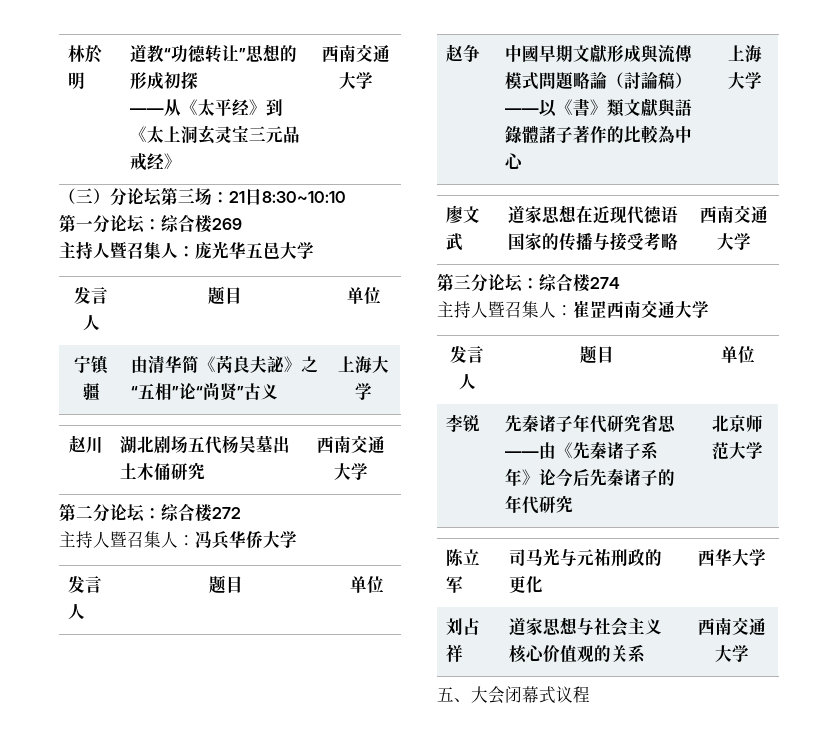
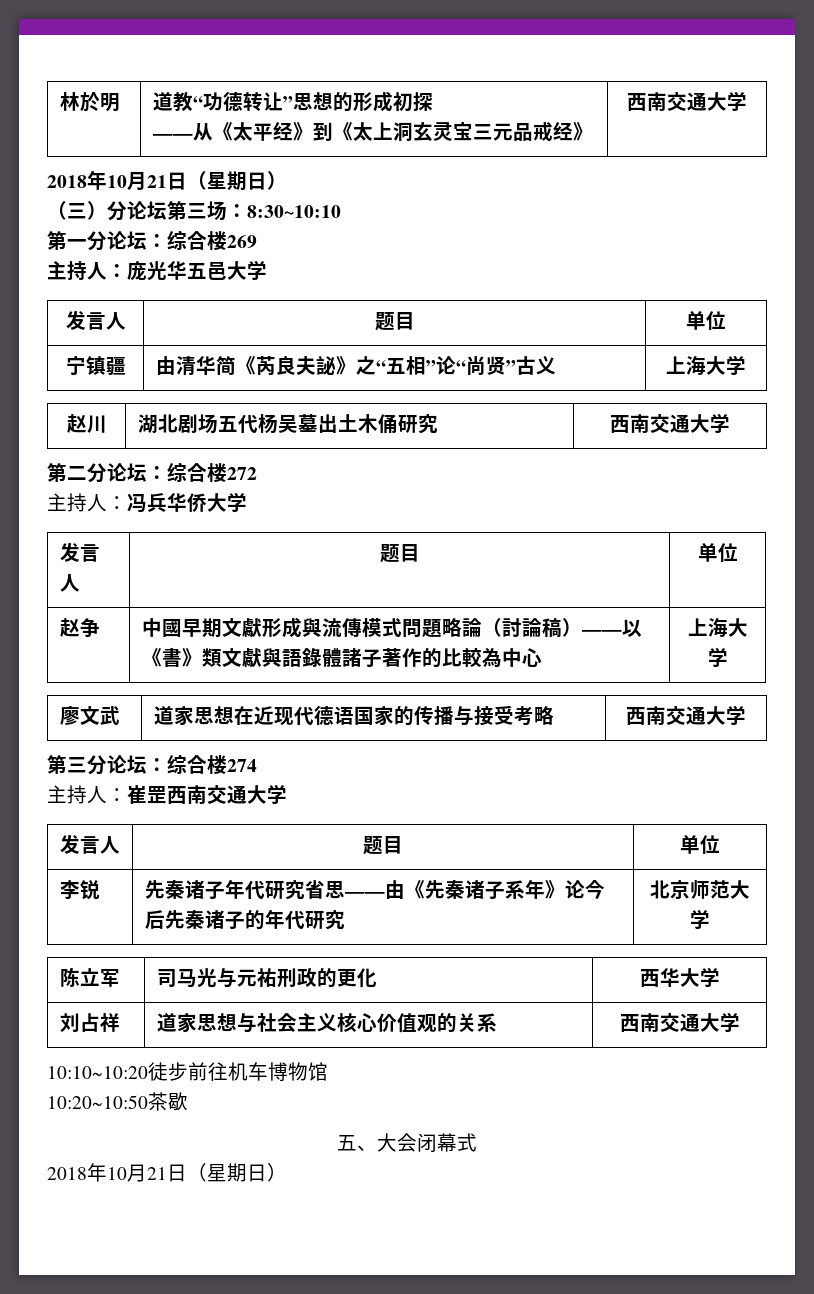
  林於明 | 道教“功德转让”思想的形成初探
  ——从《太平经》到《太上洞玄灵宝三元品戒经》 | 西南交通大学
+ 2018年10月21日（星期日）
- （三）分论坛第三场：21日8:30~10:10
+ （三）分论坛第三场：8:30~10:10
- 主持人暨召集人：庞光华五邑大学
+ 主持人：庞光华五邑大学
- 主持人暨召集人：冯兵华侨大学
+ 主持人：冯兵华侨大学
- 主持人暨召集人：崔罡西南交通大学
+ 主持人：崔罡西南交通大学
- 五、大会闭幕式议程
+ 10:10~10:20徒步前往机车博物馆
+ 10:20~10:50茶歇
+ 五、大会闭幕式
+ 2018年10月21日（星期日）

